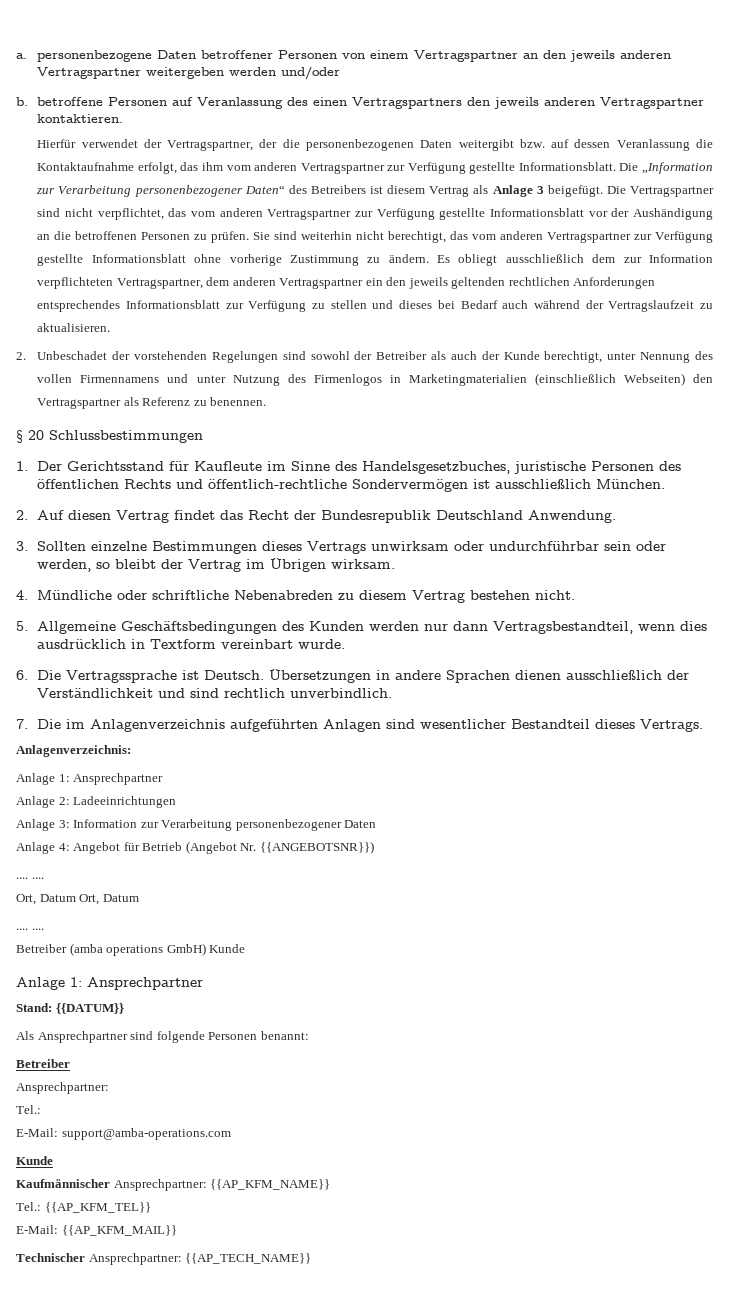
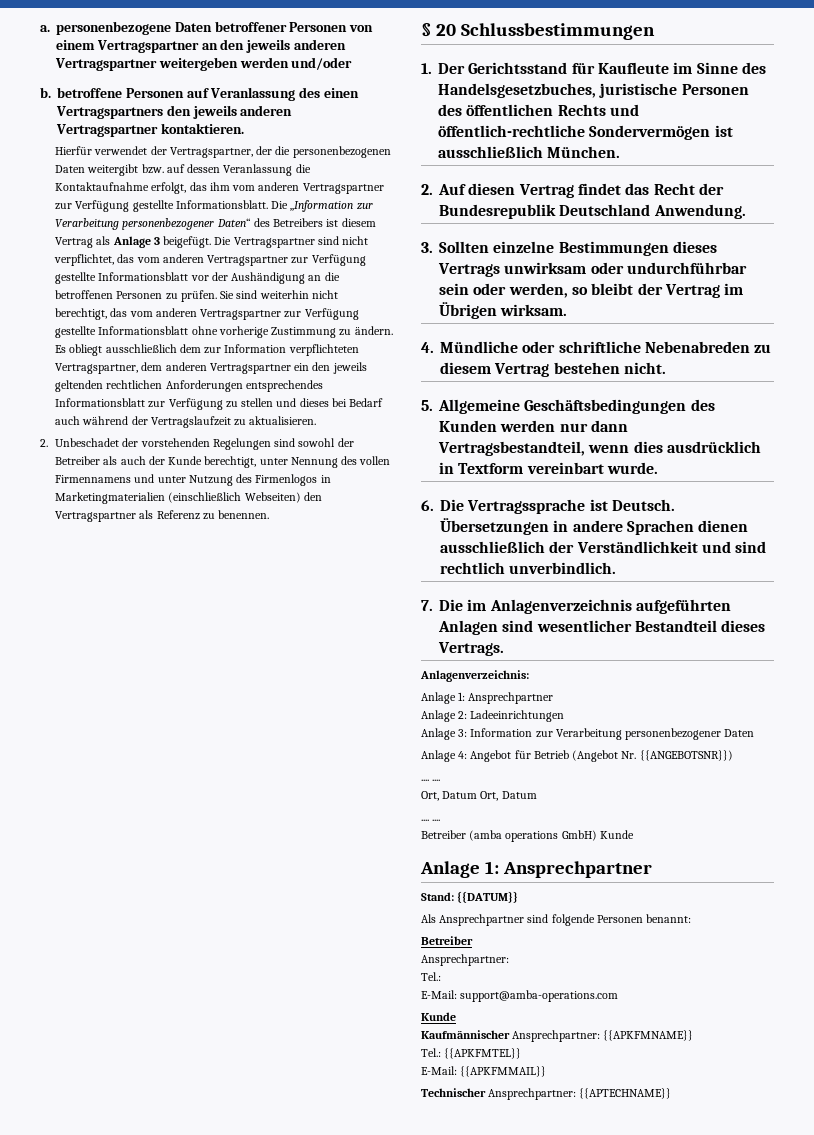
- Kaufmännischer Ansprechpartner: {{AP_KFM_NAME}}
- Tel.: {{AP_KFM_TEL}}
- E-Mail: {{AP_KFM_MAIL}}
+ Kaufmännischer Ansprechpartner: {{APKFMNAME}}
+ Tel.: {{APKFMTEL}}
+ E-Mail: {{APKFMMAIL}}
- Technischer Ansprechpartner: {{AP_TECH_NAME}}
+ Technischer Ansprechpartner: {{APTECHNAME}}

